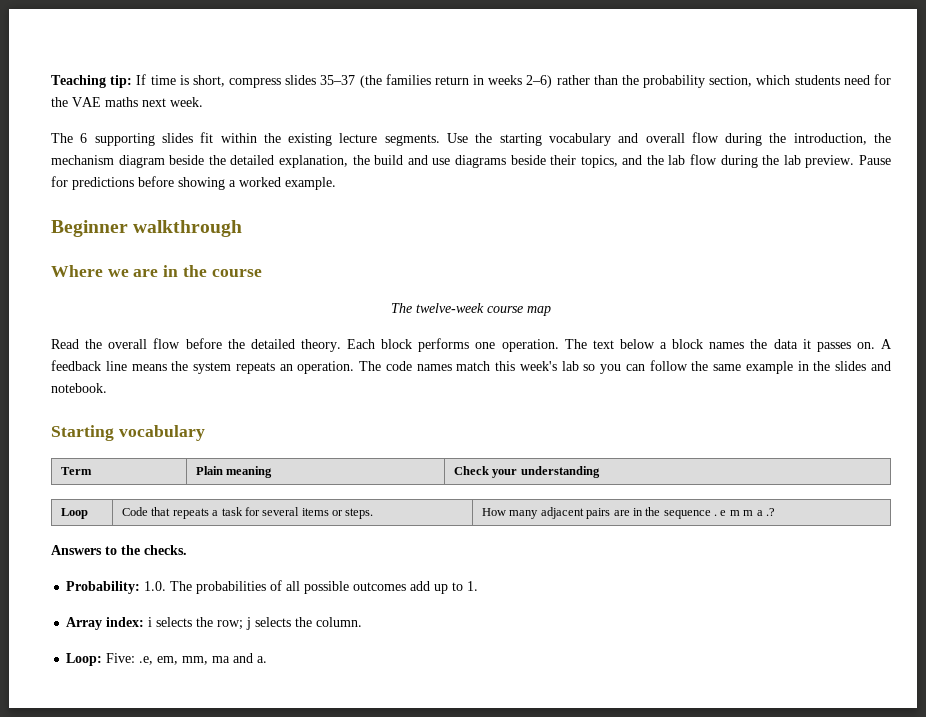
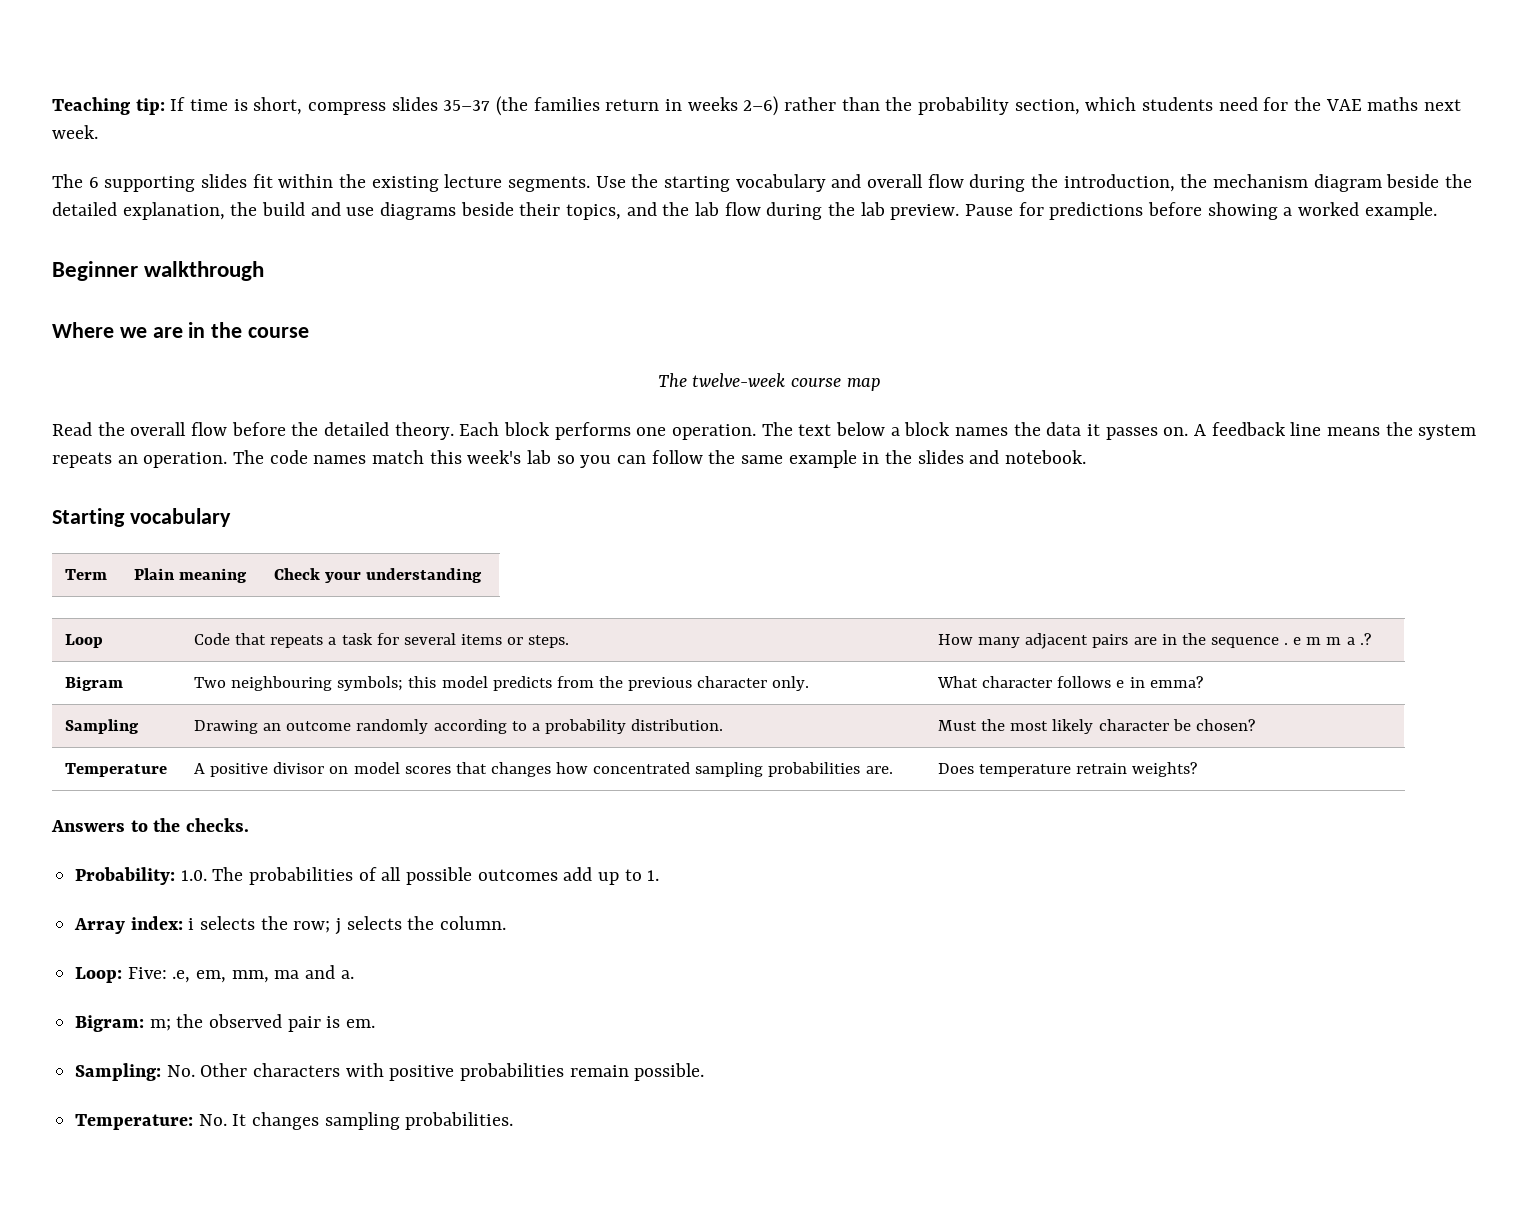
+ Bigram | Two neighbouring symbols; this model predicts from the previous character only. | What character follows e in emma?
+ Sampling | Drawing an outcome randomly according to a probability distribution. | Must the most likely character be chosen?
+ Temperature | A positive divisor on model scores that changes how concentrated sampling probabilities are. | Does temperature retrain weights?
+ Bigram: m; the observed pair is em.
+ Sampling: No. Other characters with positive probabilities remain possible.
+ Temperature: No. It changes sampling probabilities.

